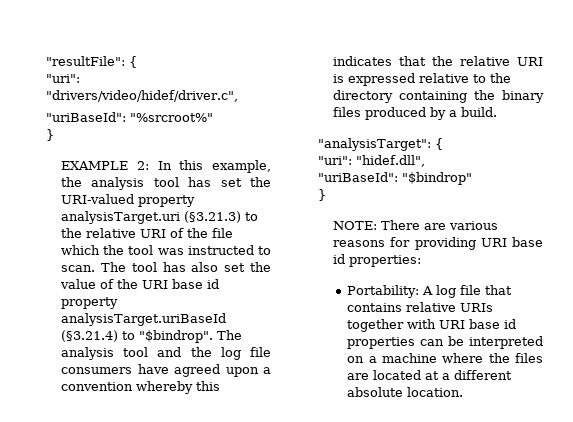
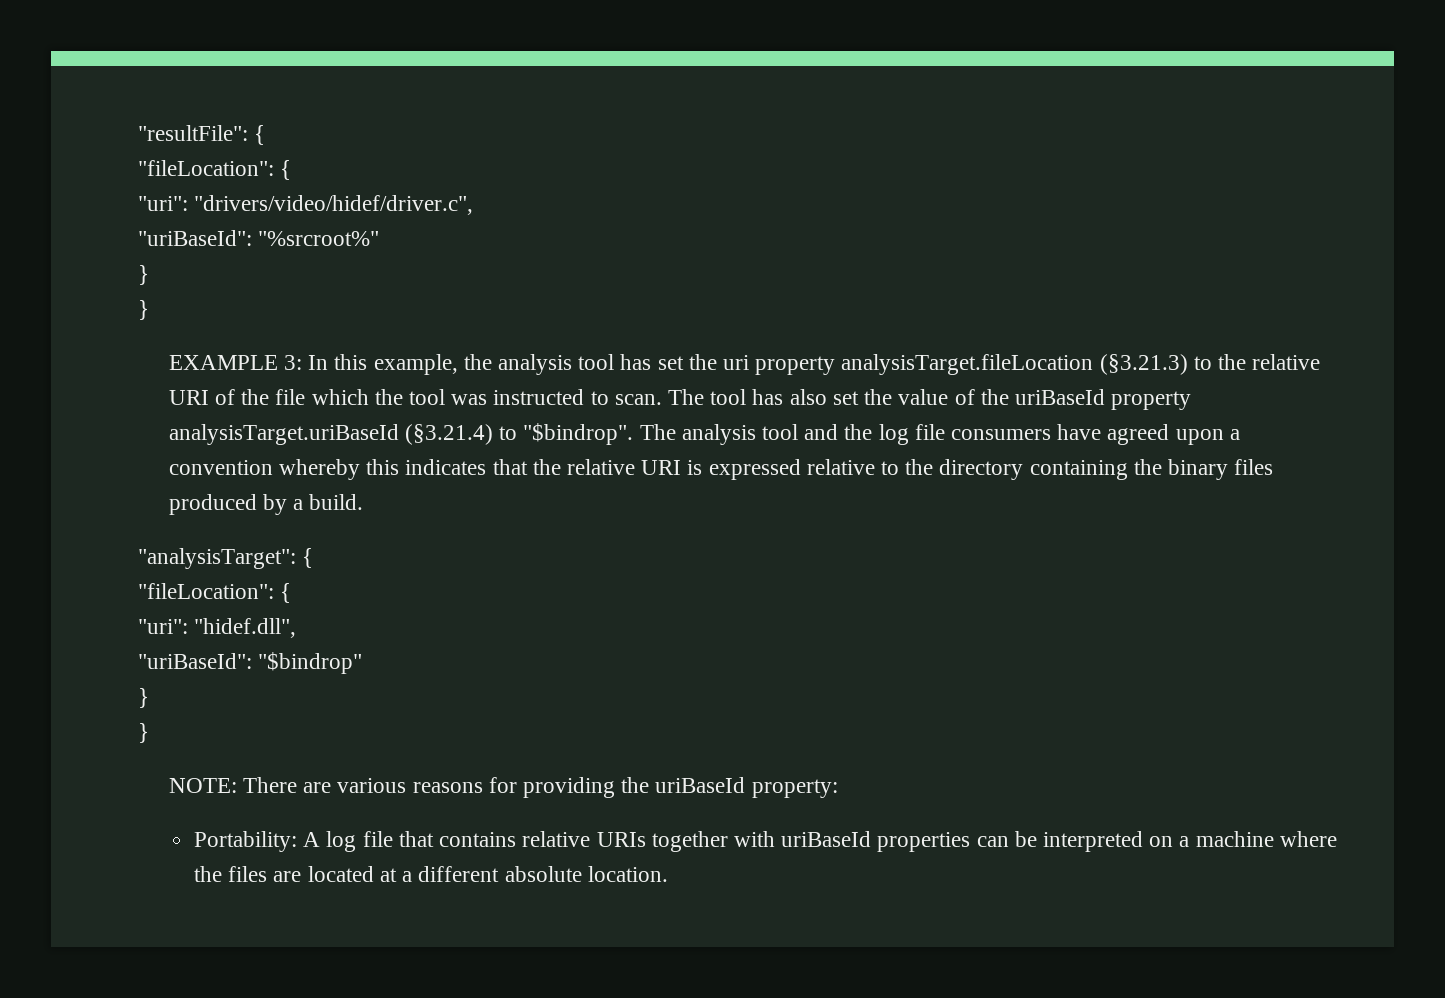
  "resultFile": {
+ "fileLocation": {
  "uriBaseId": "%srcroot%"
+ }
- EXAMPLE 2: In this example, the analysis tool has set the URI-valued property analysisTarget.uri (§3.21.3) to the relative URI of the file which the tool was instructed to scan.
+ EXAMPLE 3: In this example, the analysis tool has set the uri property analysisTarget.fileLocation (§3.21.3) to the relative URI of the file which the tool was instructed to scan.
- The tool has also set the value of the URI base id property analysisTarget.uriBaseId (§3.21.4) to "$bindrop".
+ The tool has also set the value of the uriBaseId property analysisTarget.uriBaseId (§3.21.4) to "$bindrop".
  "analysisTarget": {
+ "fileLocation": {
  "uriBaseId": "$bindrop"
+ }
- NOTE: There are various reasons for providing URI base id properties:
+ NOTE: There are various reasons for providing the uriBaseId property:
- Portability: A log file that contains relative URIs together with URI base id properties can be interpreted on a machine where the files are located at a different absolute location.
+ Portability: A log file that contains relative URIs together with uriBaseId properties can be interpreted on a machine where the files are located at a different absolute location.

